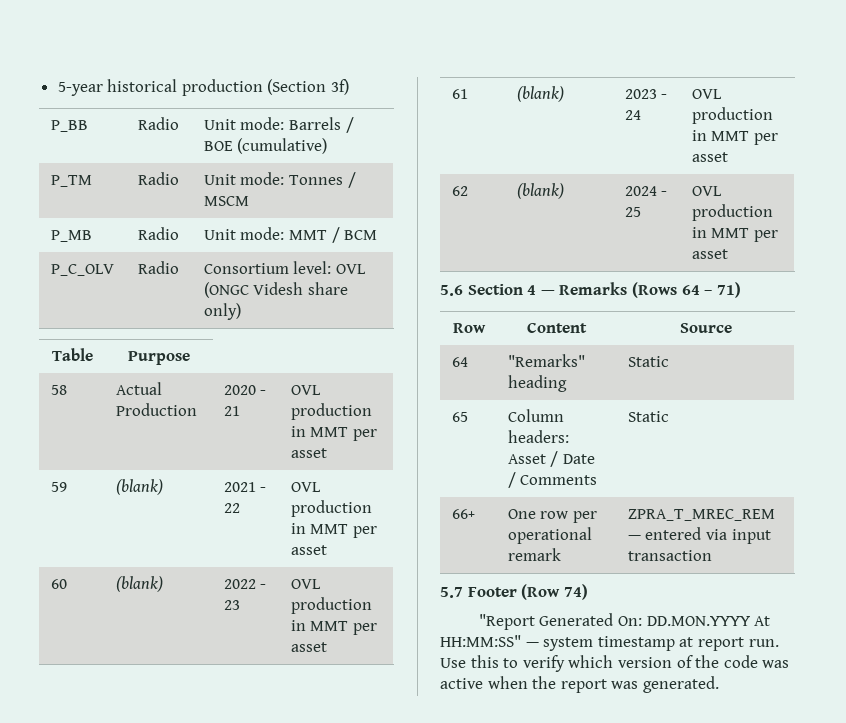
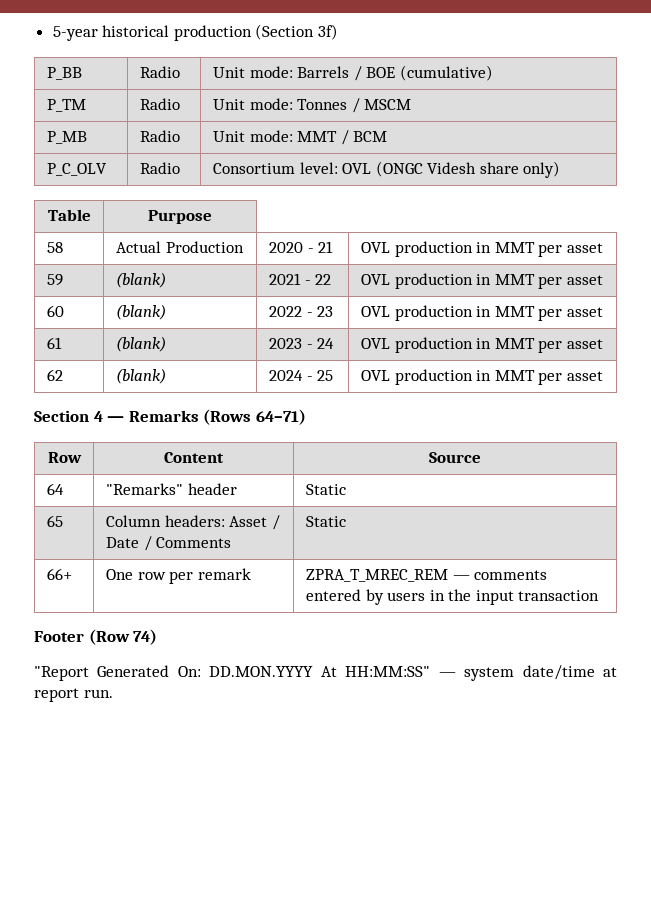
- 5.6 Section 4 — Remarks (Rows 64 – 71)
+ Section 4 — Remarks (Rows 64–71)
- 64 | "Remarks" heading | Static
+ 64 | "Remarks" header | Static
- 66+ | One row per operational remark | ZPRA_T_MREC_REM — entered via input transaction
+ 66+ | One row per remark | ZPRA_T_MREC_REM — comments entered by users in the input transaction
- 5.7 Footer (Row 74)
+ Footer (Row 74)
- "Report Generated On: DD.MON.YYYY At HH:MM:SS" — system timestamp at report run. Use this to verify which version of the code was active when the report was generated.
+ "Report Generated On: DD.MON.YYYY At HH:MM:SS" — system date/time at report run.

